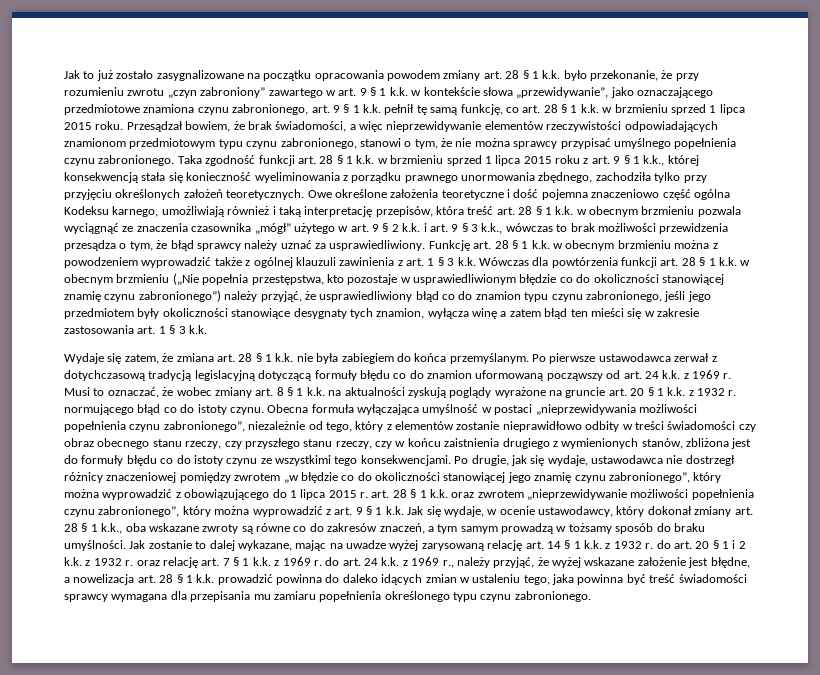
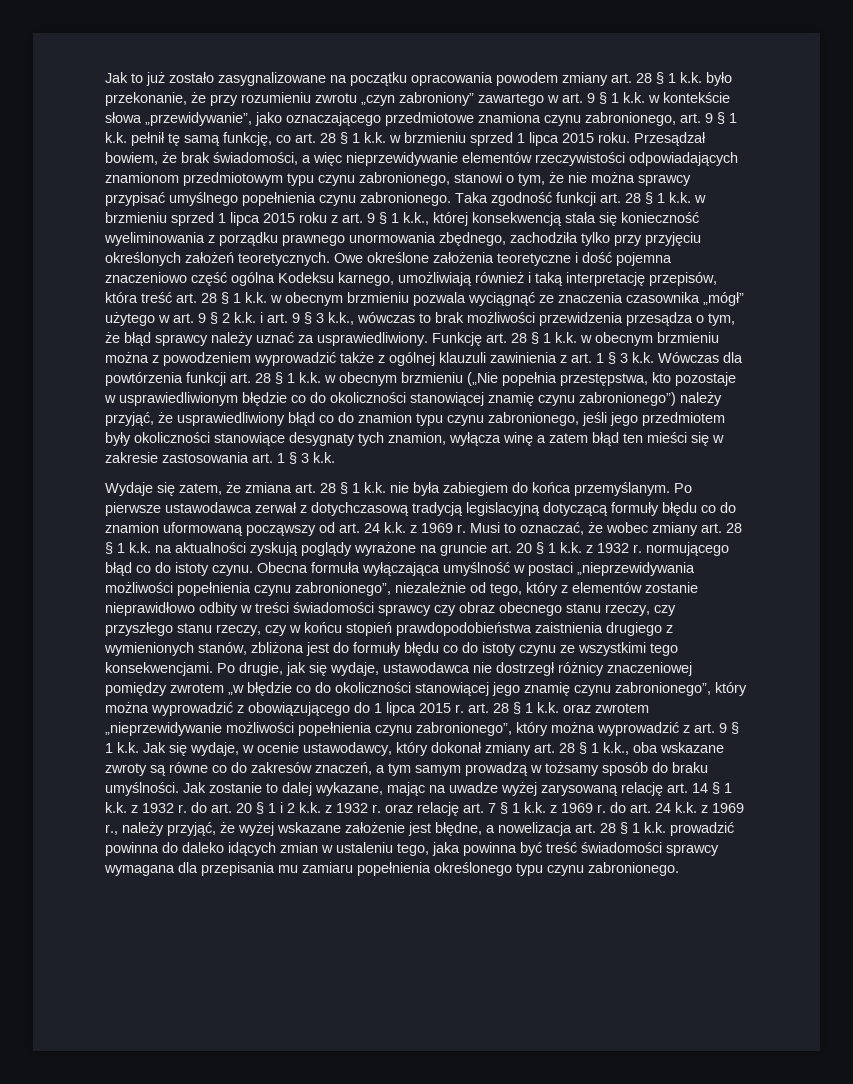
- Musi to oznaczać, że wobec zmiany art. 8 § 1 k.k. na aktualności zyskują poglądy wyrażone na gruncie art. 20 § 1 k.k. z 1932 r. normującego błąd co do istoty czynu.
+ Musi to oznaczać, że wobec zmiany art. 28 § 1 k.k. na aktualności zyskują poglądy wyrażone na gruncie art. 20 § 1 k.k. z 1932 r. normującego błąd co do istoty czynu.
- Obecna formuła wyłączająca umyślność w postaci „nieprzewidywania możliwości popełnienia czynu zabronionego”, niezależnie od tego, który z elementów zostanie nieprawidłowo odbity w treści świadomości czy obraz obecnego stanu rzeczy, czy przyszłego stanu rzeczy, czy w końcu zaistnienia drugiego z wymienionych stanów, zbliżona jest do formuły błędu co do istoty czynu ze wszystkimi tego konsekwencjami.
+ Obecna formuła wyłączająca umyślność w postaci „nieprzewidywania możliwości popełnienia czynu zabronionego”, niezależnie od tego, który z elementów zostanie nieprawidłowo odbity w treści świadomości sprawcy czy obraz obecnego stanu rzeczy, czy przyszłego stanu rzeczy, czy w końcu stopień prawdopodobieństwa zaistnienia drugiego z wymienionych stanów, zbliżona jest do formuły błędu co do istoty czynu ze wszystkimi tego konsekwencjami.

